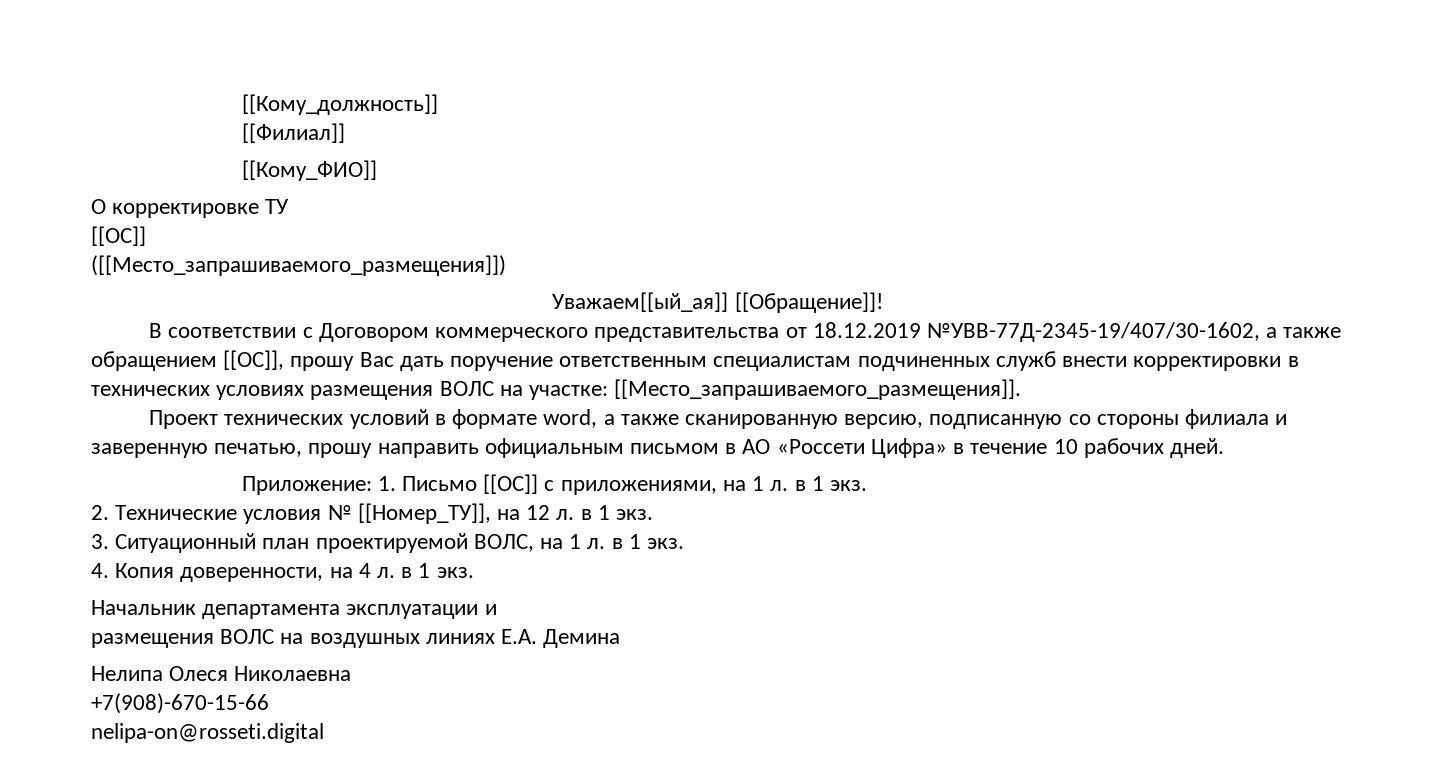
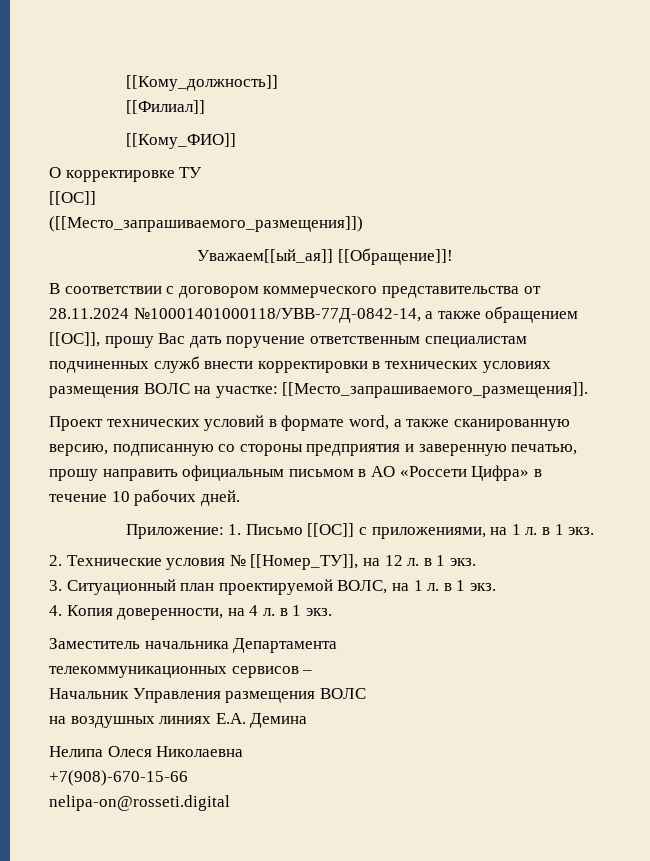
- В соответствии с Договором коммерческого представительства от 18.12.2019 №УВВ-77Д-2345-19/407/30-1602, а также обращением [[ОС]], прошу Вас дать поручение ответственным специалистам подчиненных служб внести корректировки в технических условиях размещения ВОЛС на участке: [[Место_запрашиваемого_размещения]].
+ В соответствии с договором коммерческого представительства от 28.11.2024 №10001401000118/УВВ-77Д-0842-14, а также обращением [[ОС]], прошу Вас дать поручение ответственным специалистам подчиненных служб внести корректировки в технических условиях размещения ВОЛС на участке: [[Место_запрашиваемого_размещения]].
- Проект технических условий в формате word, а также сканированную версию, подписанную со стороны филиала и заверенную печатью, прошу направить официальным письмом в АО «Россети Цифра» в течение 10 рабочих дней.
+ Проект технических условий в формате word, а также сканированную версию, подписанную со стороны предприятия и заверенную печатью, прошу направить официальным письмом в АО «Россети Цифра» в течение 10 рабочих дней.
- Начальник департамента эксплуатации и
- размещения ВОЛС на воздушных линиях Е.А. Демина
+ Заместитель начальника Департамента
+ телекоммуникационных сервисов –
+ Начальник Управления размещения ВОЛС
+ на воздушных линиях Е.А. Демина

